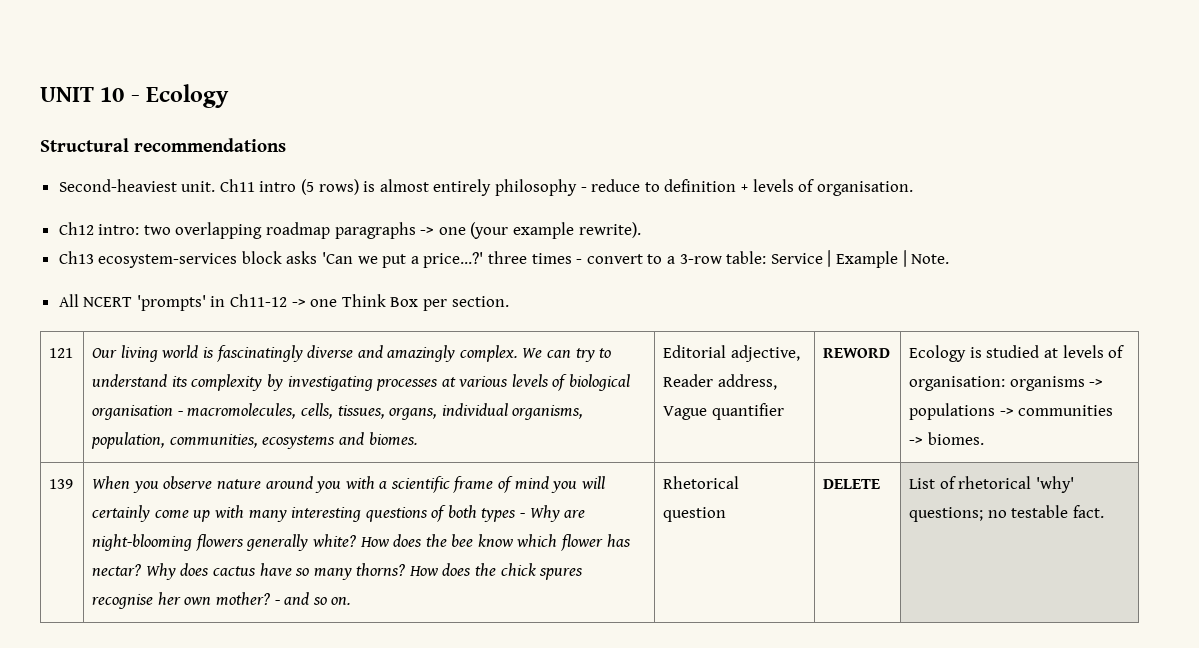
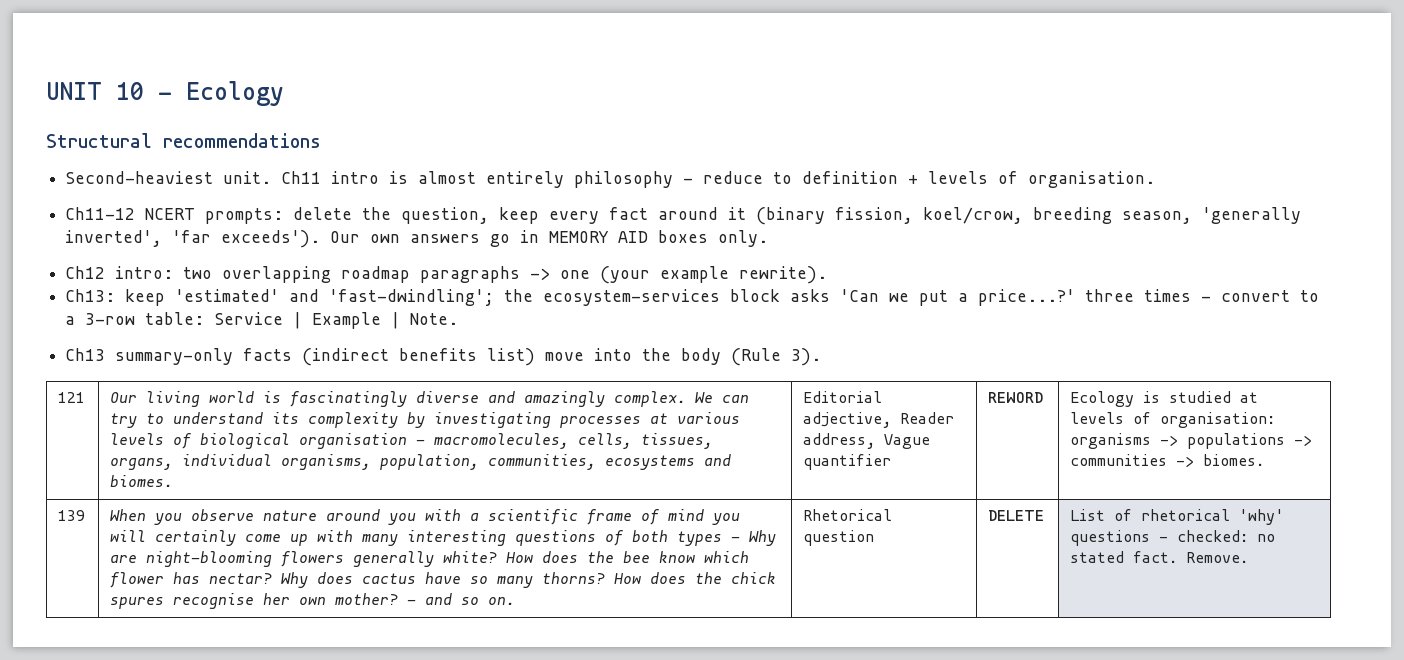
- Ch11 intro (5 rows) is almost entirely philosophy - reduce to definition + levels of organisation.
+ Ch11 intro is almost entirely philosophy - reduce to definition + levels of organisation.
+ Ch11-12 NCERT prompts: delete the question, keep every fact around it (binary fission, koel/crow, breeding season, 'generally inverted', 'far exceeds'). Our own answers go in MEMORY AID boxes only.
- Ch13 ecosystem-services block asks 'Can we put a price...?' three times - convert to a 3-row table: Service | Example | Note.
+ Ch13: keep 'estimated' and 'fast-dwindling'; the ecosystem-services block asks 'Can we put a price...?' three times - convert to a 3-row table: Service | Example | Note.
- All NCERT 'prompts' in Ch11-12 -> one Think Box per section.
+ Ch13 summary-only facts (indirect benefits list) move into the body (Rule 3).
- List of rhetorical 'why' questions; no testable fact.
+ List of rhetorical 'why' questions - checked: no stated fact. Remove.

